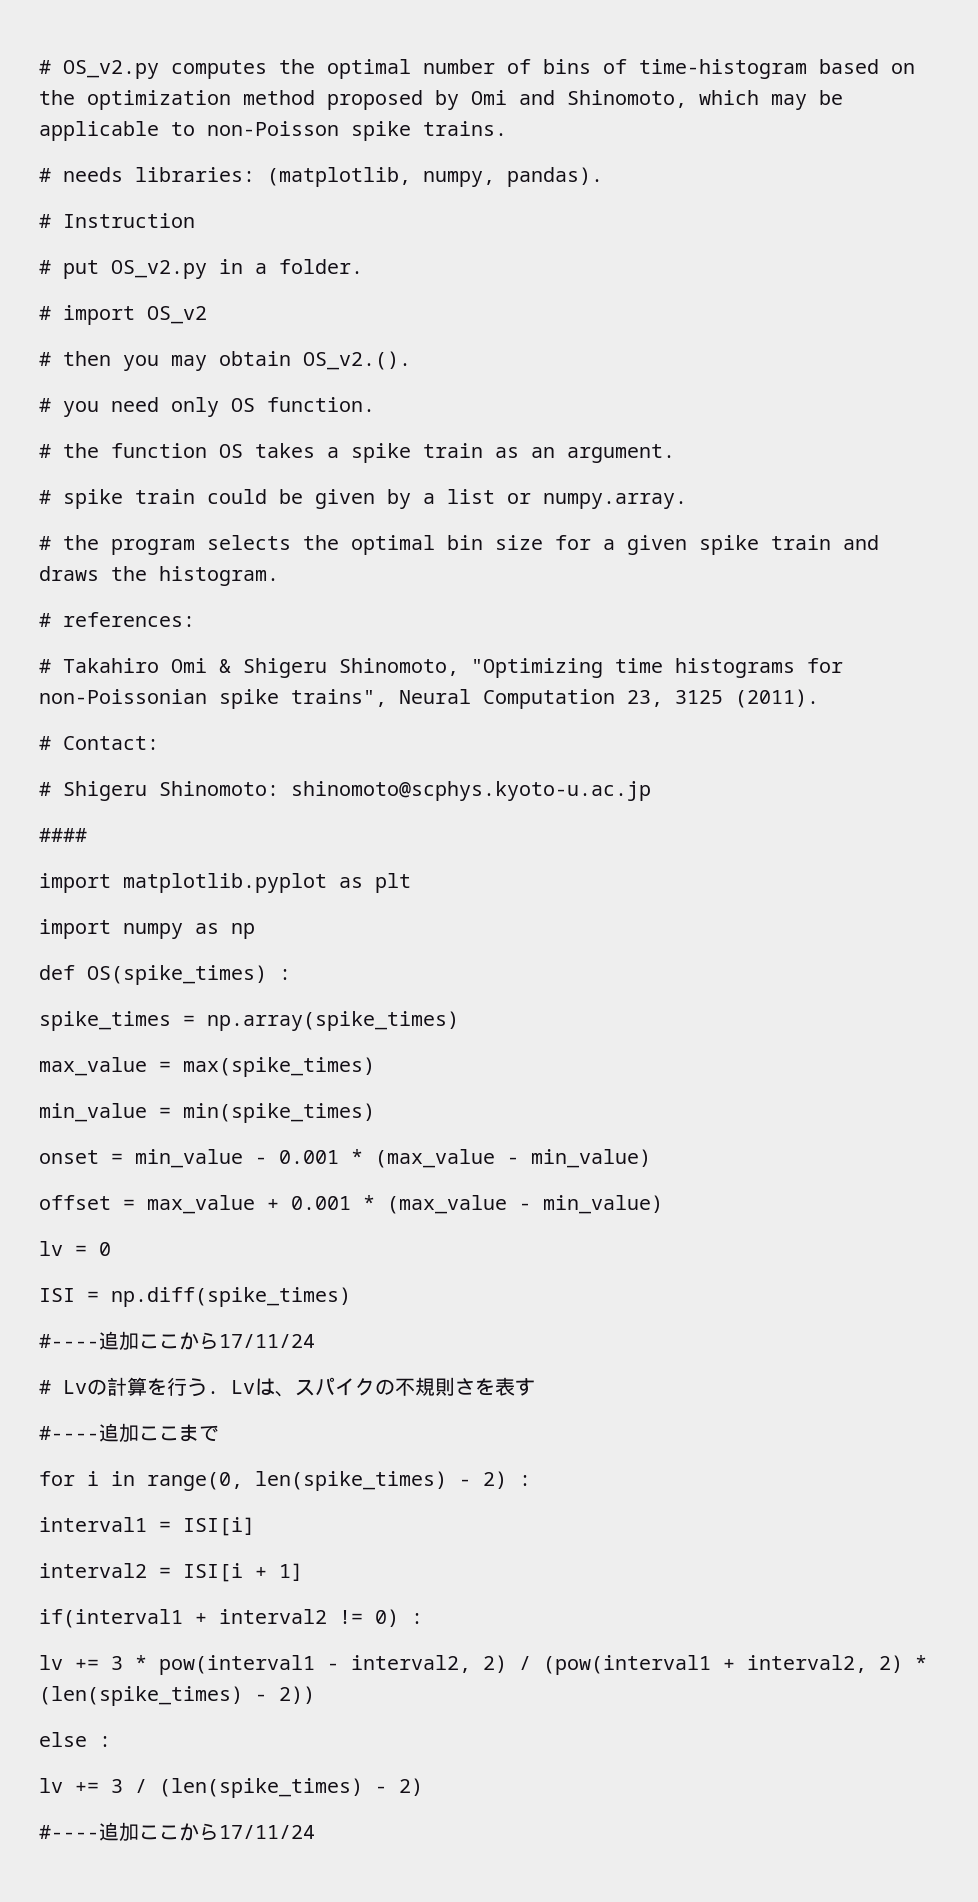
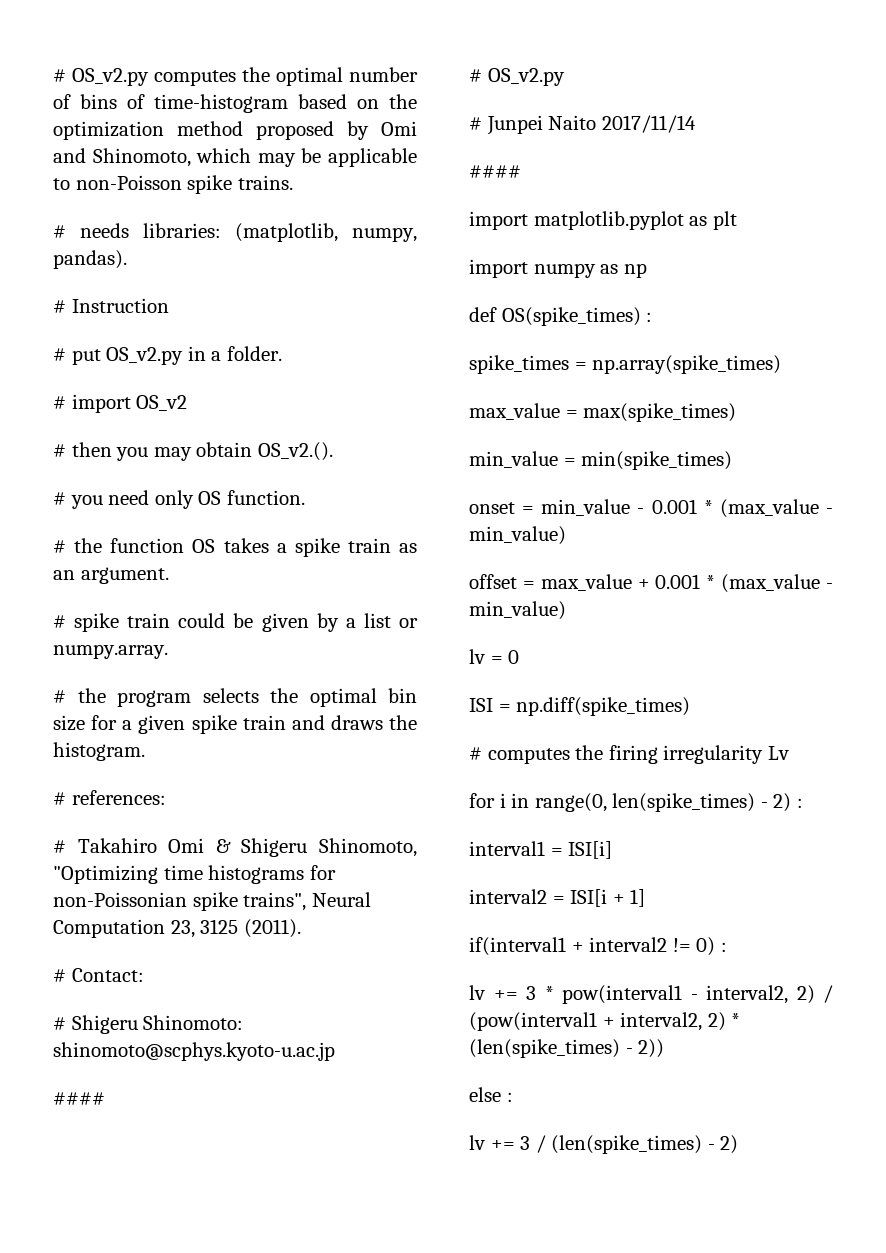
  # Shigeru Shinomoto: shinomoto@scphys.kyoto-u.ac.jp
+ ####
+ # OS_v2.py
+ # Junpei Naito 2017/11/14
  ISI = np.diff(spike_times)
- #----追加ここから17/11/24
- # Lvの計算を行う. Lvは、スパイクの不規則さを表す
- #----追加ここまで
+ # computes the firing irregularity Lv
  lv += 3 / (len(spike_times) - 2)
- #----追加ここから17/11/24

